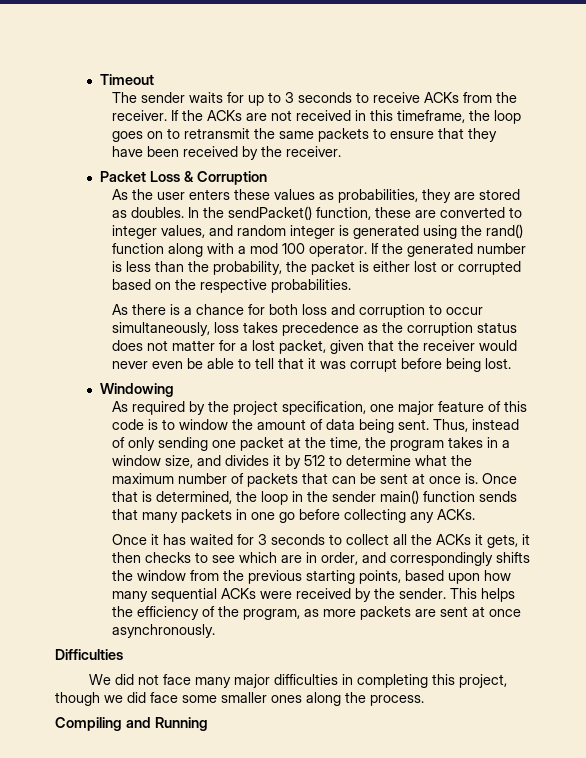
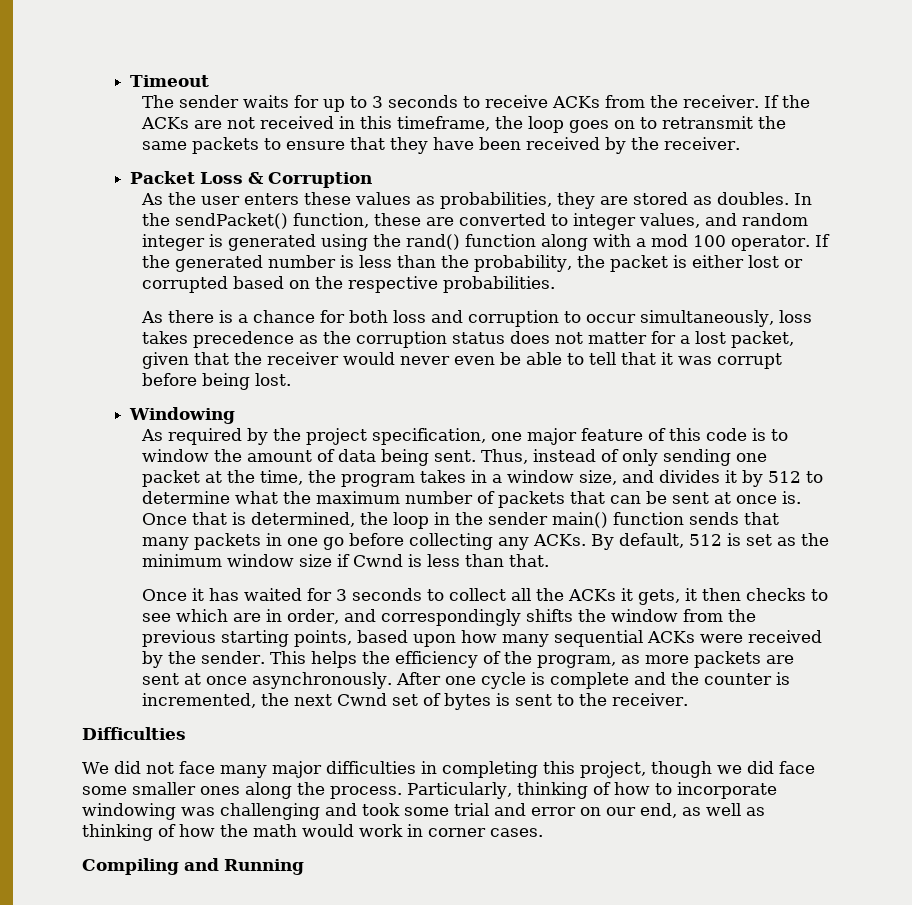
+ By default, 512 is set as the minimum window size if Cwnd is less than that.
+ After one cycle is complete and the counter is incremented, the next Cwnd set of bytes is sent to the receiver.
+ Particularly, thinking of how to incorporate windowing was challenging and took some trial and error on our end, as well as thinking of how the math would work in corner cases.

